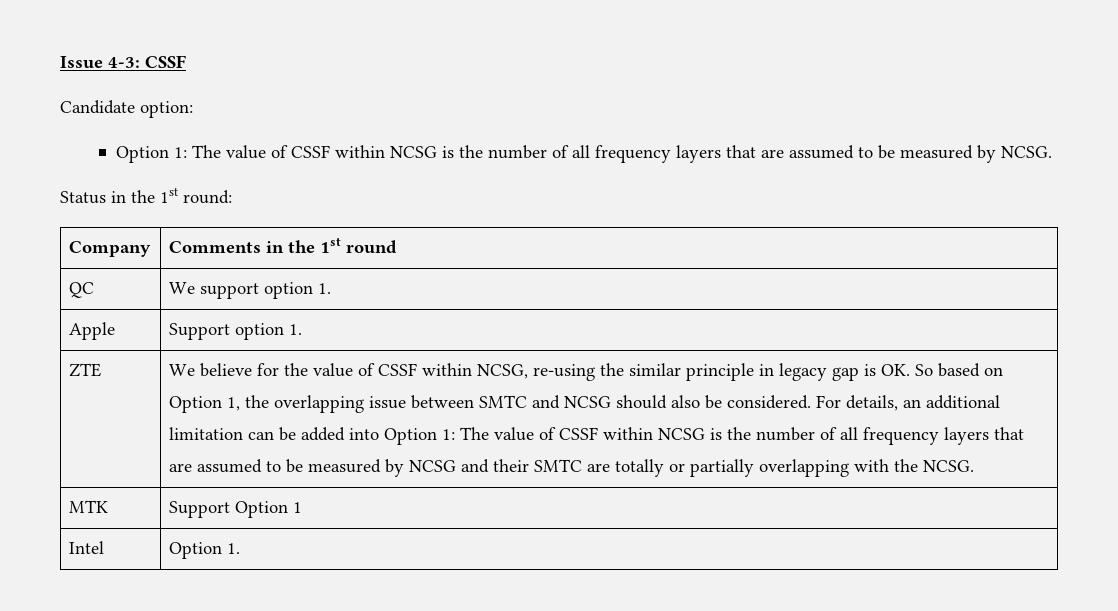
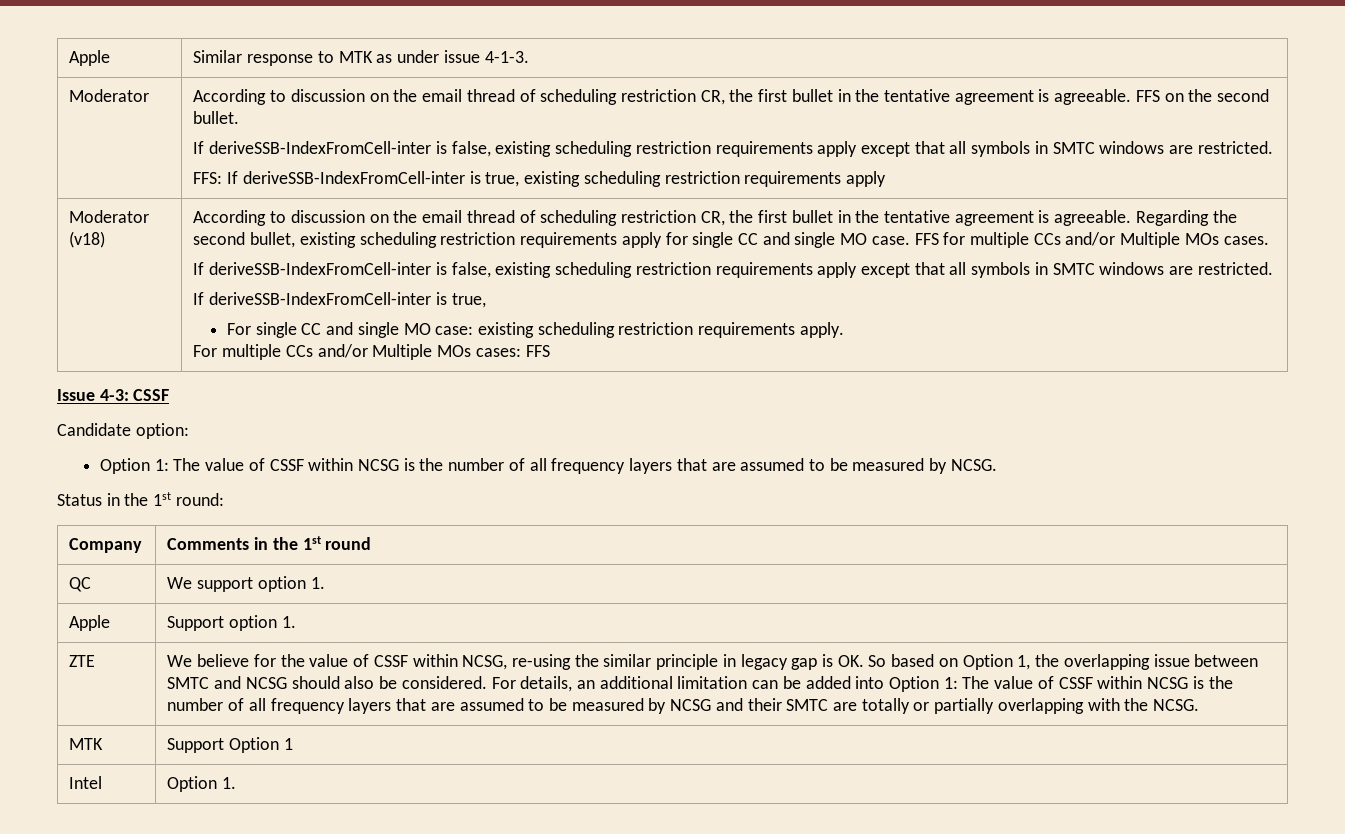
+ Apple | Similar response to MTK as under issue 4-1-3.
+ Moderator | According to discussion on the email thread of scheduling restriction CR, the first bullet in the tentative agreement is agreeable. FFS on the second bullet.
+ If deriveSSB-IndexFromCell-inter is false, existing scheduling restriction requirements apply except that all symbols in SMTC windows are restricted.
+ FFS: If deriveSSB-IndexFromCell-inter is true, existing scheduling restriction requirements apply
+ Moderator (v18) | According to discussion on the email thread of scheduling restriction CR, the first bullet in the tentative agreement is agreeable. Regarding the second bullet, existing scheduling restriction requirements apply for single CC and single MO case. FFS for multiple CCs and/or Multiple MOs cases.
+ If deriveSSB-IndexFromCell-inter is false, existing scheduling restriction requirements apply except that all symbols in SMTC windows are restricted.
+ If deriveSSB-IndexFromCell-inter is true,
+ For single CC and single MO case: existing scheduling restriction requirements apply.
+ For multiple CCs and/or Multiple MOs cases: FFS

